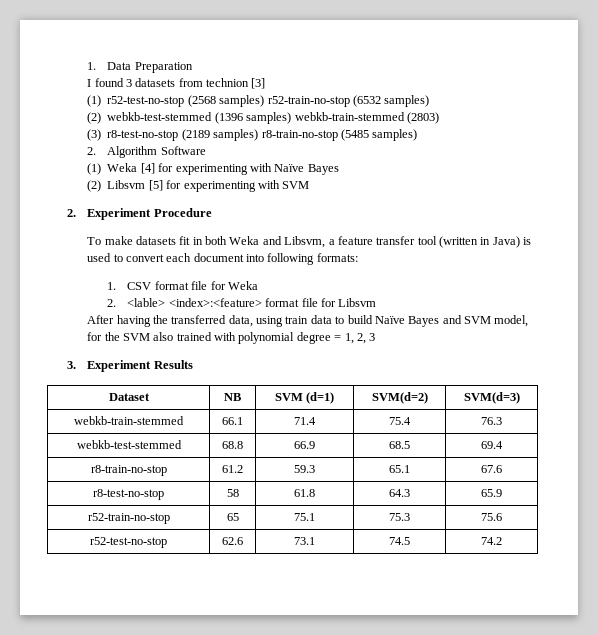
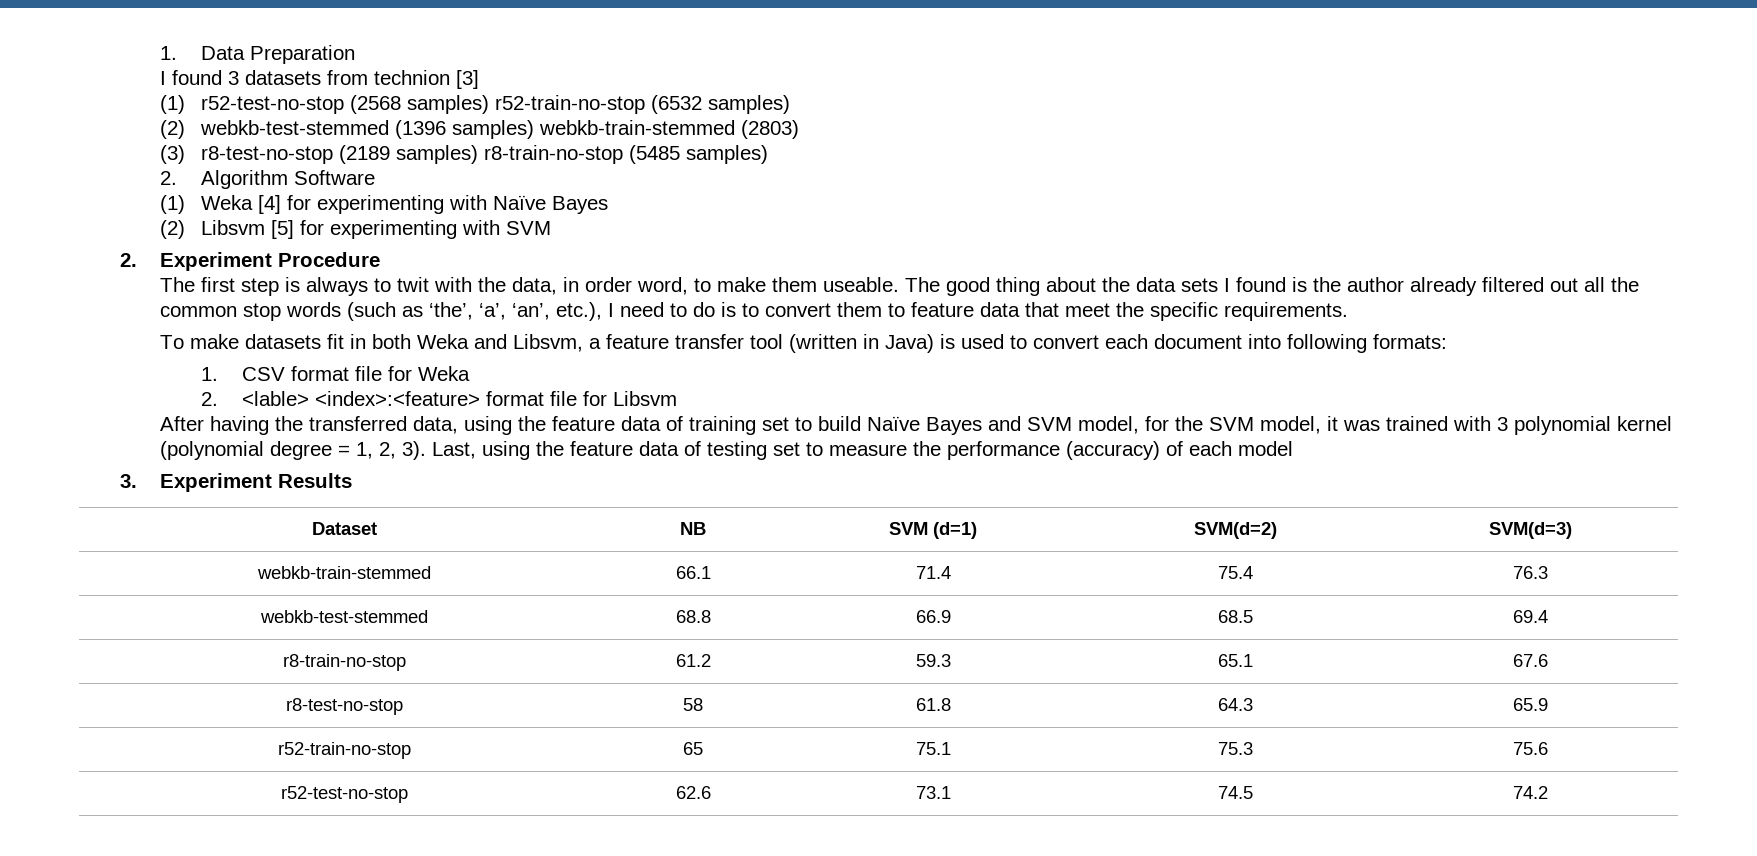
+ The first step is always to twit with the data, in order word, to make them useable. The good thing about the data sets I found is the author already filtered out all the common stop words (such as ‘the’, ‘a’, ‘an’, etc.), I need to do is to convert them to feature data that meet the specific requirements.
- After having the transferred data, using train data to build Naïve Bayes and SVM model, for the SVM also trained with polynomial degree = 1, 2, 3
+ After having the transferred data, using the feature data of training set to build Naïve Bayes and SVM model, for the SVM model, it was trained with 3 polynomial kernel (polynomial degree = 1, 2, 3). Last, using the feature data of testing set to measure the performance (accuracy) of each model

